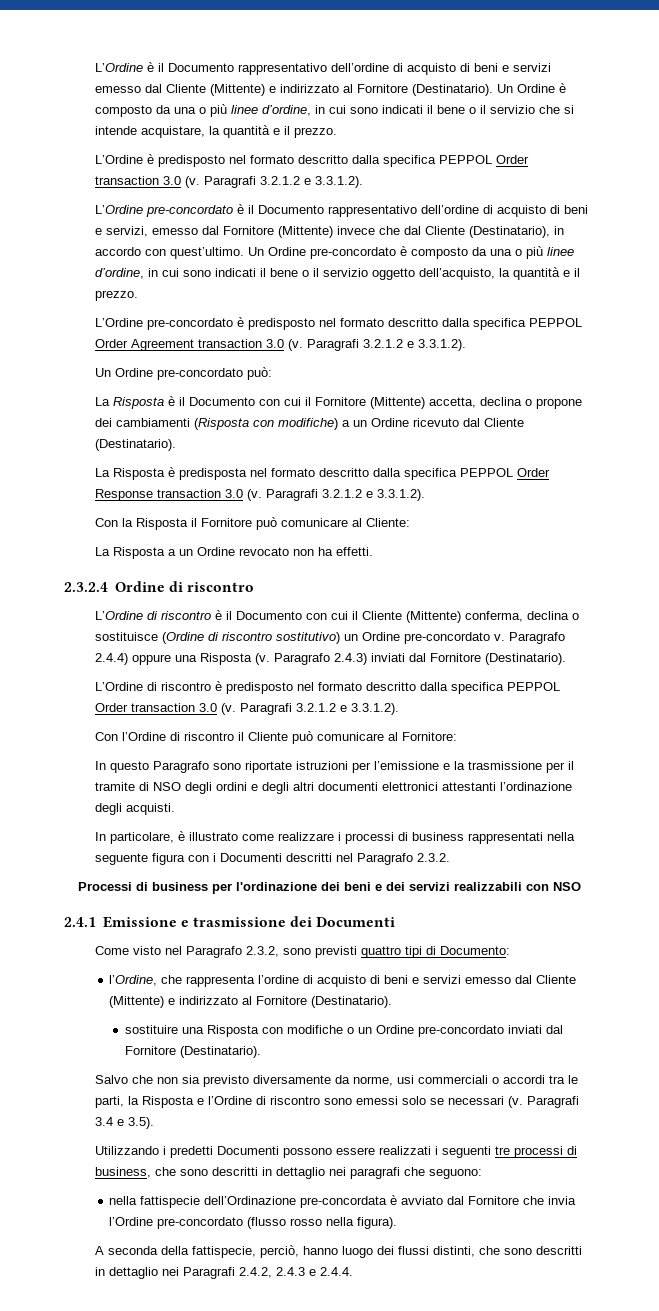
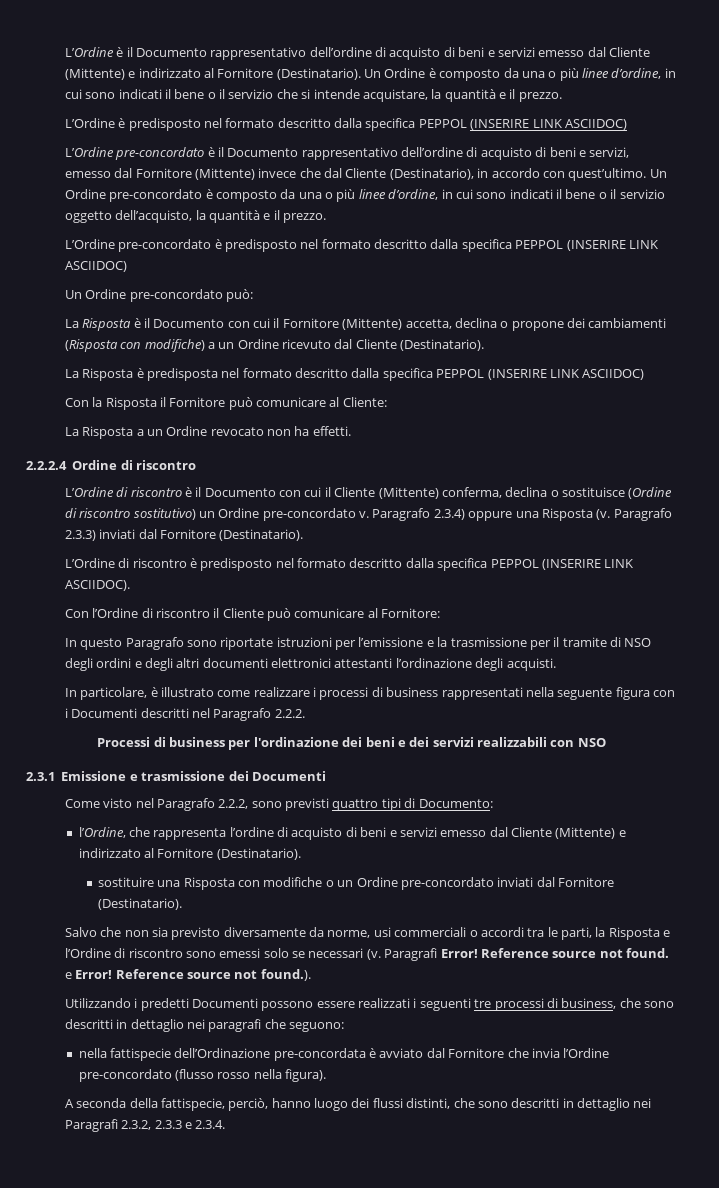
- L’Ordine è predisposto nel formato descritto dalla specifica PEPPOL Order transaction 3.0 (v. Paragrafi 3.2.1.2 e 3.3.1.2).
+ L’Ordine è predisposto nel formato descritto dalla specifica PEPPOL (INSERIRE LINK ASCIIDOC)
- L’Ordine pre-concordato è predisposto nel formato descritto dalla specifica PEPPOL Order Agreement transaction 3.0 (v. Paragrafi 3.2.1.2 e 3.3.1.2).
+ L’Ordine pre-concordato è predisposto nel formato descritto dalla specifica PEPPOL (INSERIRE LINK ASCIIDOC)
- La Risposta è predisposta nel formato descritto dalla specifica PEPPOL Order Response transaction 3.0 (v. Paragrafi 3.2.1.2 e 3.3.1.2).
+ La Risposta è predisposta nel formato descritto dalla specifica PEPPOL (INSERIRE LINK ASCIIDOC)
- 2.3.2.4 Ordine di riscontro
+ 2.2.2.4 Ordine di riscontro
- Paragrafo 2.4.4) oppure una Risposta (v.
+ Paragrafo 2.3.4) oppure una Risposta (v.
- Paragrafo 2.4.3) inviati dal Fornitore (Destinatario).
+ Paragrafo 2.3.3) inviati dal Fornitore (Destinatario).
- L’Ordine di riscontro è predisposto nel formato descritto dalla specifica PEPPOL Order transaction 3.0 (v. Paragrafi 3.2.1.2 e 3.3.1.2).
+ L’Ordine di riscontro è predisposto nel formato descritto dalla specifica PEPPOL (INSERIRE LINK ASCIIDOC).
- In particolare, è illustrato come realizzare i processi di business rappresentati nella seguente figura con i Documenti descritti nel Paragrafo 2.3.2.
+ In particolare, è illustrato come realizzare i processi di business rappresentati nella seguente figura con i Documenti descritti nel Paragrafo 2.2.2.
- 2.4.1 Emissione e trasmissione dei Documenti
+ 2.3.1 Emissione e trasmissione dei Documenti
- Come visto nel Paragrafo 2.3.2, sono previsti quattro tipi di Documento:
+ Come visto nel Paragrafo 2.2.2, sono previsti quattro tipi di Documento:
- Paragrafi 3.4 e 3.5).
+ Paragrafi Error! Reference source not found. e Error! Reference source not found.).
- A seconda della fattispecie, perciò, hanno luogo dei flussi distinti, che sono descritti in dettaglio nei Paragrafi 2.4.2, 2.4.3 e 2.4.4.
+ A seconda della fattispecie, perciò, hanno luogo dei flussi distinti, che sono descritti in dettaglio nei Paragrafi 2.3.2, 2.3.3 e 2.3.4.

